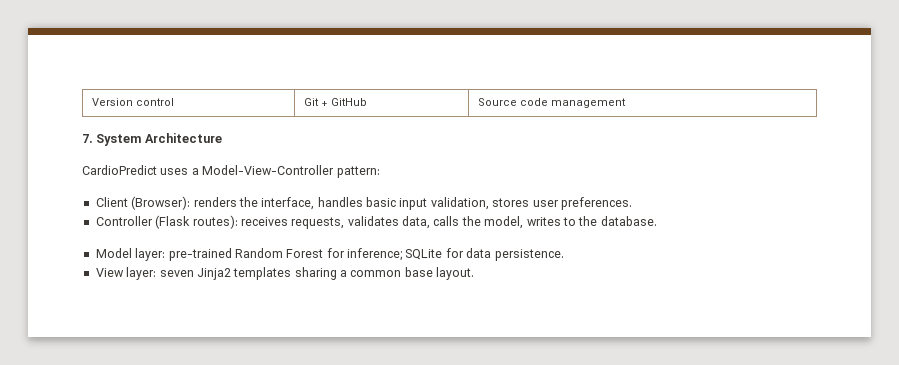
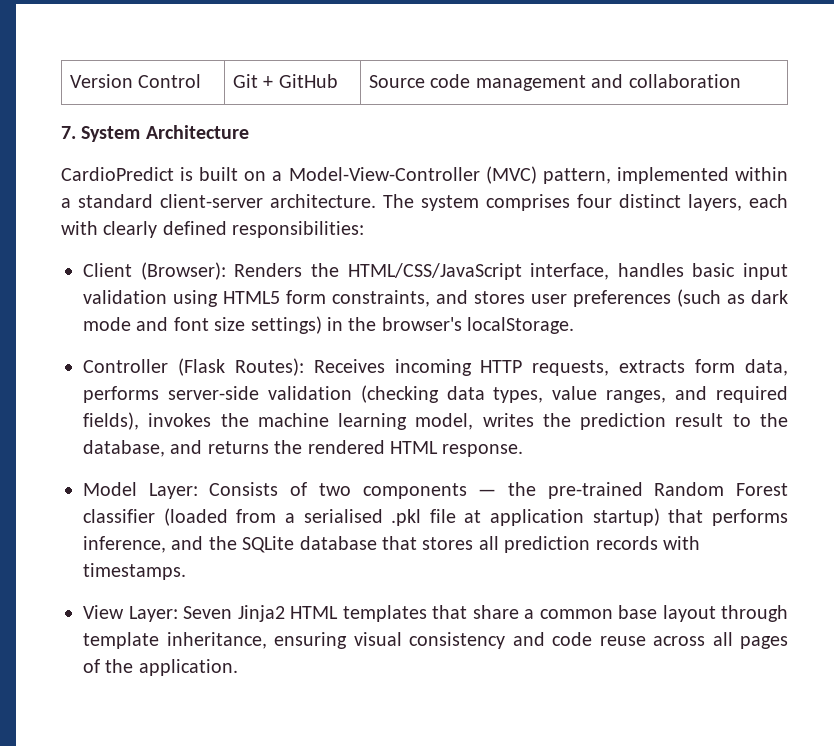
- Version control | Git + GitHub | Source code management
+ Version Control | Git + GitHub | Source code management and collaboration
- CardioPredict uses a Model-View-Controller pattern:
+ CardioPredict is built on a Model-View-Controller (MVC) pattern, implemented within a standard client-server architecture. The system comprises four distinct layers, each with clearly defined responsibilities:
- Client (Browser): renders the interface, handles basic input validation, stores user preferences.
- Controller (Flask routes): receives requests, validates data, calls the model, writes to the database.
- Model layer: pre-trained Random Forest for inference; SQLite for data persistence.
- View layer: seven Jinja2 templates sharing a common base layout.
+ Client (Browser): Renders the HTML/CSS/JavaScript interface, handles basic input validation using HTML5 form constraints, and stores user preferences (such as dark mode and font size settings) in the browser's localStorage.
+ Controller (Flask Routes): Receives incoming HTTP requests, extracts form data, performs server-side validation (checking data types, value ranges, and required fields), invokes the machine learning model, writes the prediction result to the database, and returns the rendered HTML response.
+ Model Layer: Consists of two components — the pre-trained Random Forest classifier (loaded from a serialised .pkl file at application startup) that performs inference, and the SQLite database that stores all prediction records with timestamps.
+ View Layer: Seven Jinja2 HTML templates that share a common base layout through template inheritance, ensuring visual consistency and code reuse across all pages of the application.

